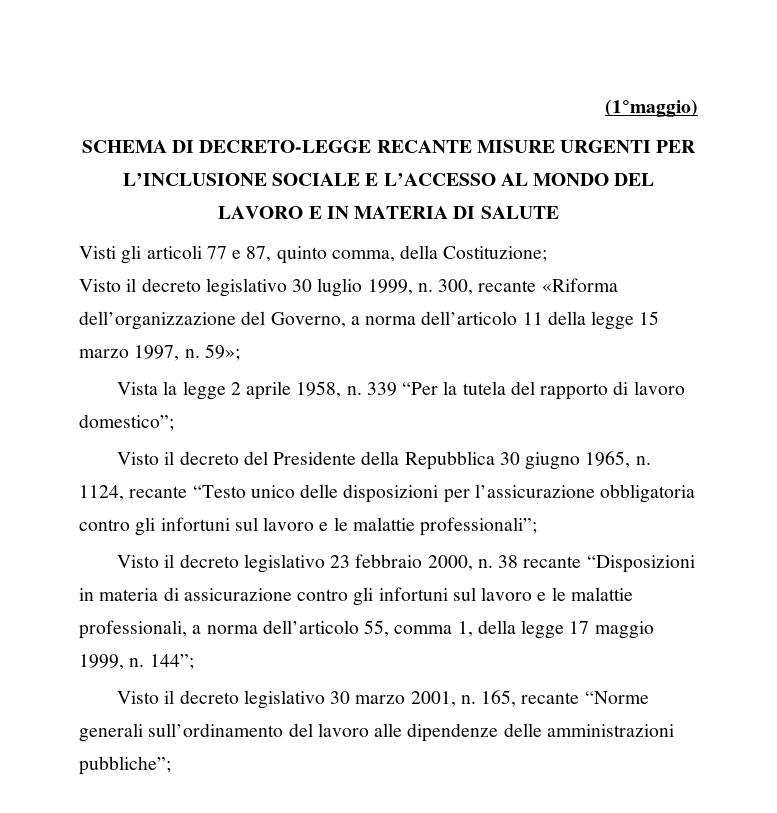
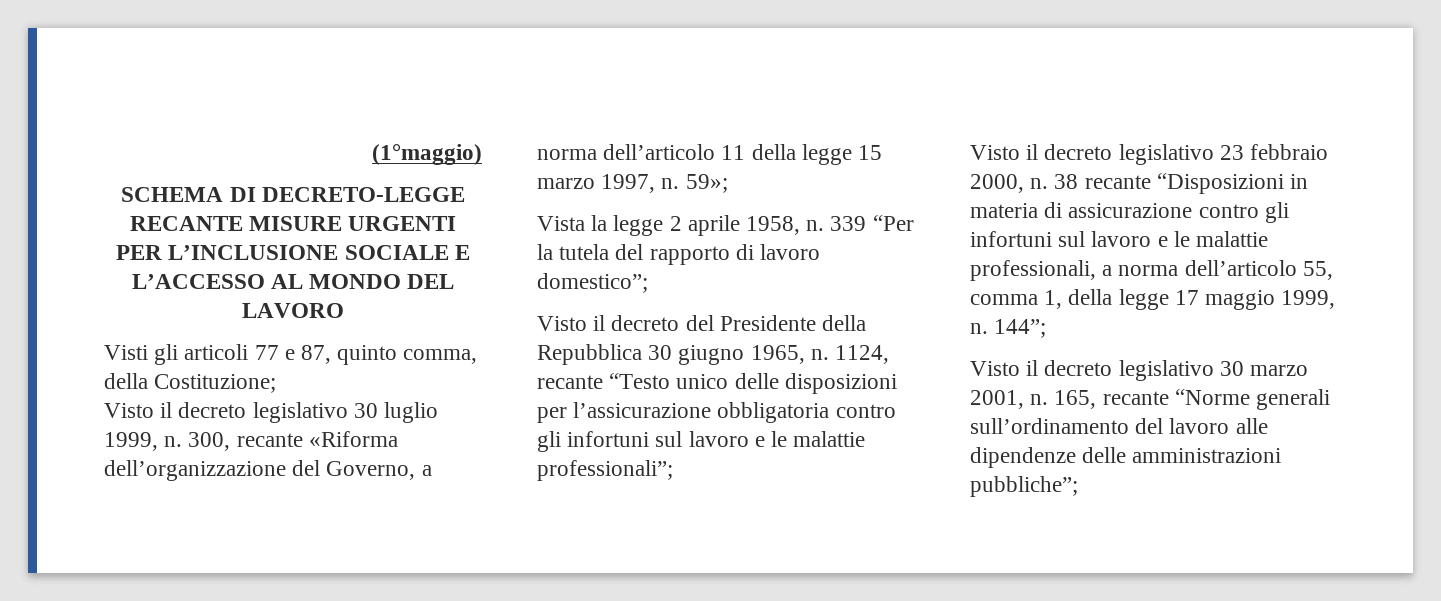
- SCHEMA DI DECRETO-LEGGE RECANTE MISURE URGENTI PER L’INCLUSIONE SOCIALE E L’ACCESSO AL MONDO DEL LAVORO E IN MATERIA DI SALUTE
+ SCHEMA DI DECRETO-LEGGE RECANTE MISURE URGENTI PER L’INCLUSIONE SOCIALE E L’ACCESSO AL MONDO DEL LAVORO

